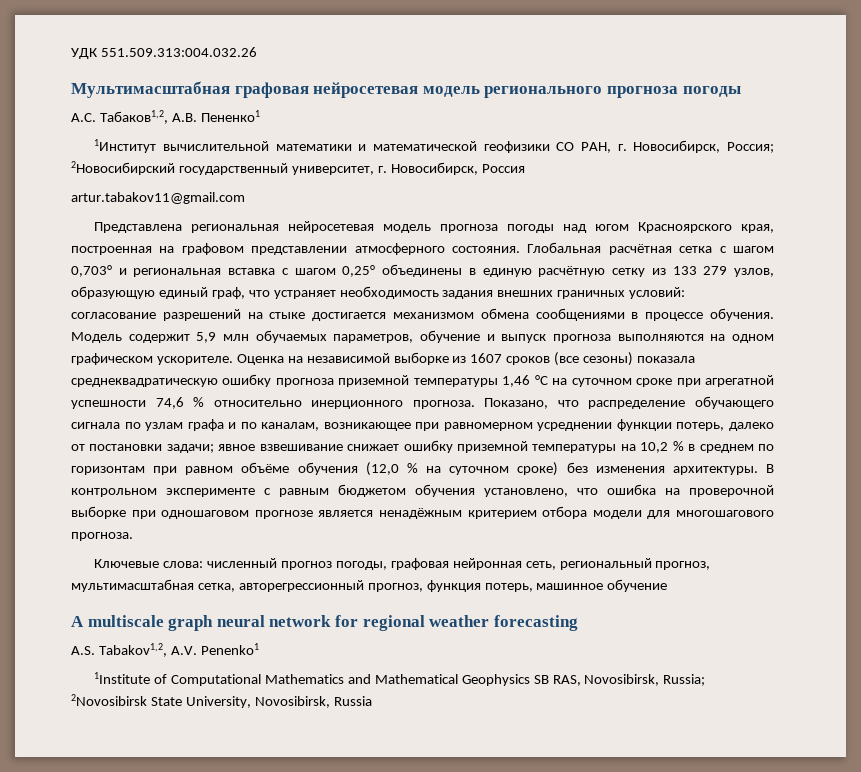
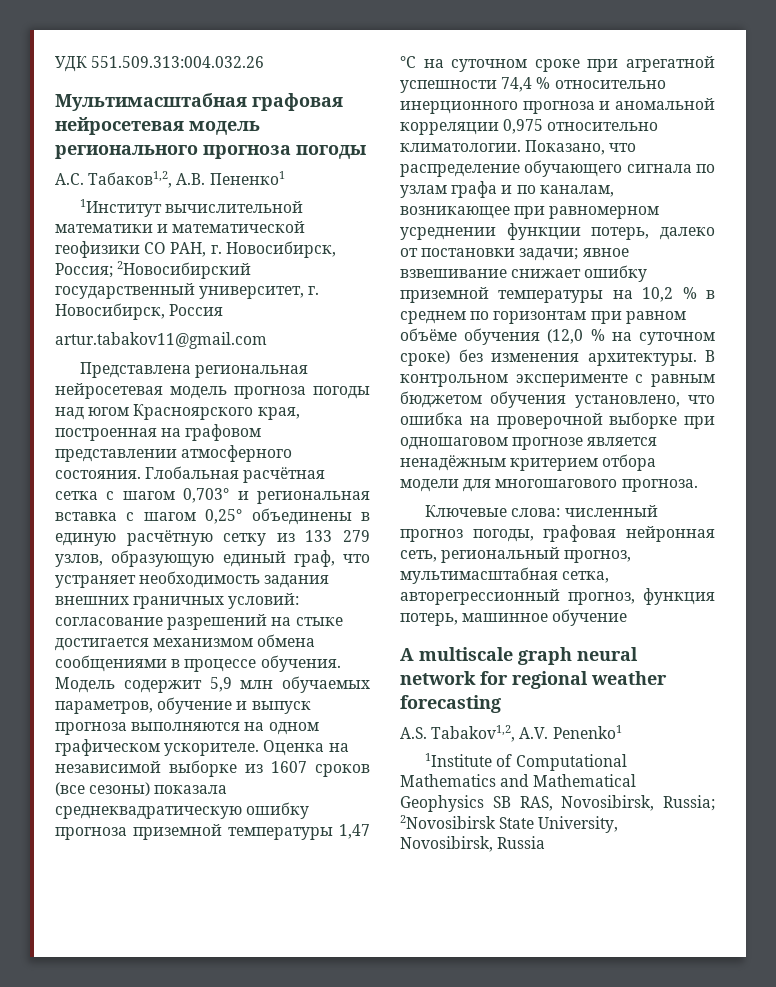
- Оценка на независимой выборке из 1607 сроков (все сезоны) показала среднеквадратическую ошибку прогноза приземной температуры 1,46 °C на суточном сроке при агрегатной успешности 74,6 % относительно инерционного прогноза.
+ Оценка на независимой выборке из 1607 сроков (все сезоны) показала среднеквадратическую ошибку прогноза приземной температуры 1,47 °C на суточном сроке при агрегатной успешности 74,4 % относительно инерционного прогноза и аномальной корреляции 0,975 относительно климатологии.

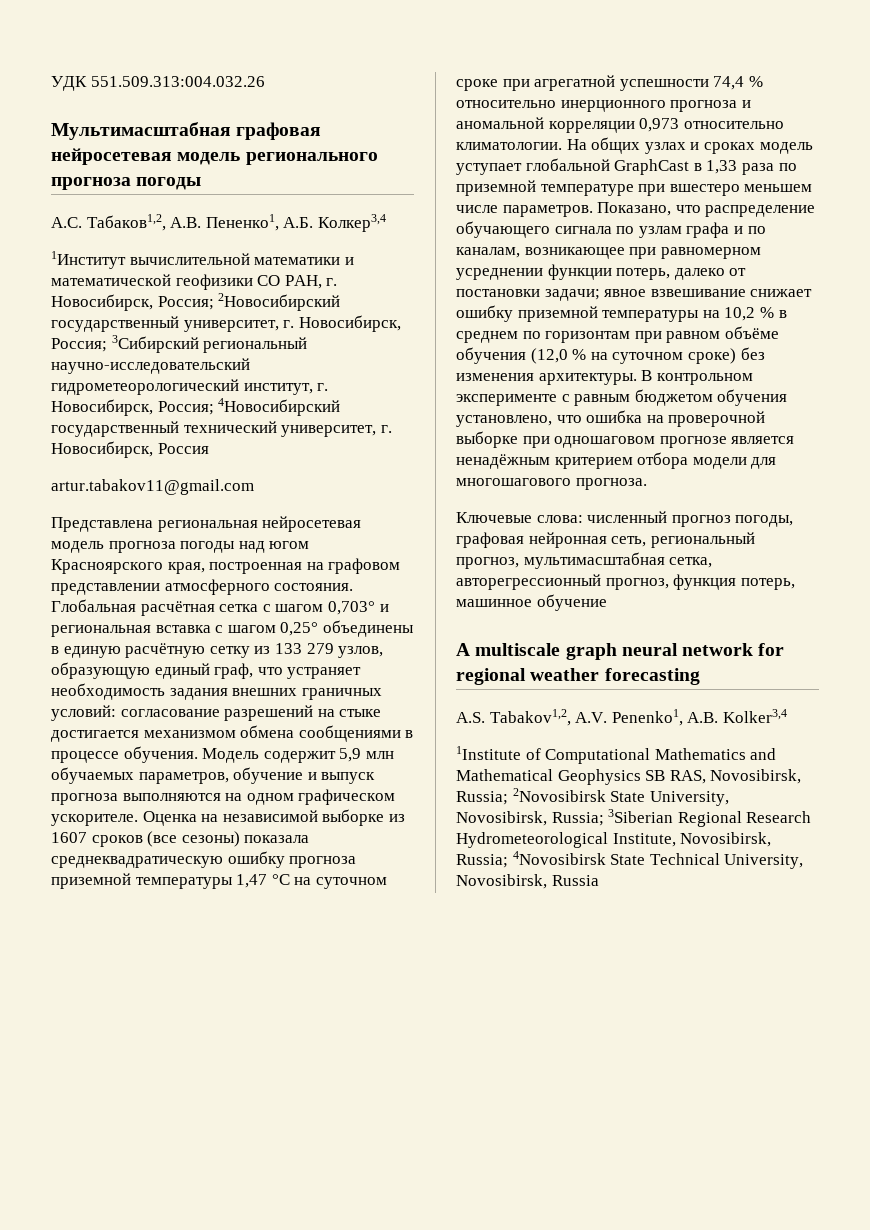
- А.С. Табаков1,2, А.В. Пененко1
+ А.С. Табаков1,2, А.В. Пененко1, А.Б. Колкер3,4
- 1Институт вычислительной математики и математической геофизики СО РАН, г. Новосибирск, Россия; 2Новосибирский государственный университет, г. Новосибирск, Россия
+ 1Институт вычислительной математики и математической геофизики СО РАН, г. Новосибирск, Россия; 2Новосибирский государственный университет, г. Новосибирск, Россия; 3Сибирский региональный научно-исследовательский гидрометеорологический институт, г. Новосибирск, Россия; 4Новосибирский государственный технический университет, г. Новосибирск, Россия
- Оценка на независимой выборке из 1607 сроков (все сезоны) показала среднеквадратическую ошибку прогноза приземной температуры 1,47 °C на суточном сроке при агрегатной успешности 74,4 % относительно инерционного прогноза и аномальной корреляции 0,975 относительно климатологии.
+ Оценка на независимой выборке из 1607 сроков (все сезоны) показала среднеквадратическую ошибку прогноза приземной температуры 1,47 °C на суточном сроке при агрегатной успешности 74,4 % относительно инерционного прогноза и аномальной корреляции 0,973 относительно климатологии.
+ На общих узлах и сроках модель уступает глобальной GraphCast в 1,33 раза по приземной температуре при вшестеро меньшем числе параметров.
- A.S. Tabakov1,2, A.V. Penenko1
+ A.S. Tabakov1,2, A.V. Penenko1, A.B. Kolker3,4
- 1Institute of Computational Mathematics and Mathematical Geophysics SB RAS, Novosibirsk, Russia; 2Novosibirsk State University, Novosibirsk, Russia
+ 1Institute of Computational Mathematics and Mathematical Geophysics SB RAS, Novosibirsk, Russia; 2Novosibirsk State University, Novosibirsk, Russia; 3Siberian Regional Research Hydrometeorological Institute, Novosibirsk, Russia; 4Novosibirsk State Technical University, Novosibirsk, Russia

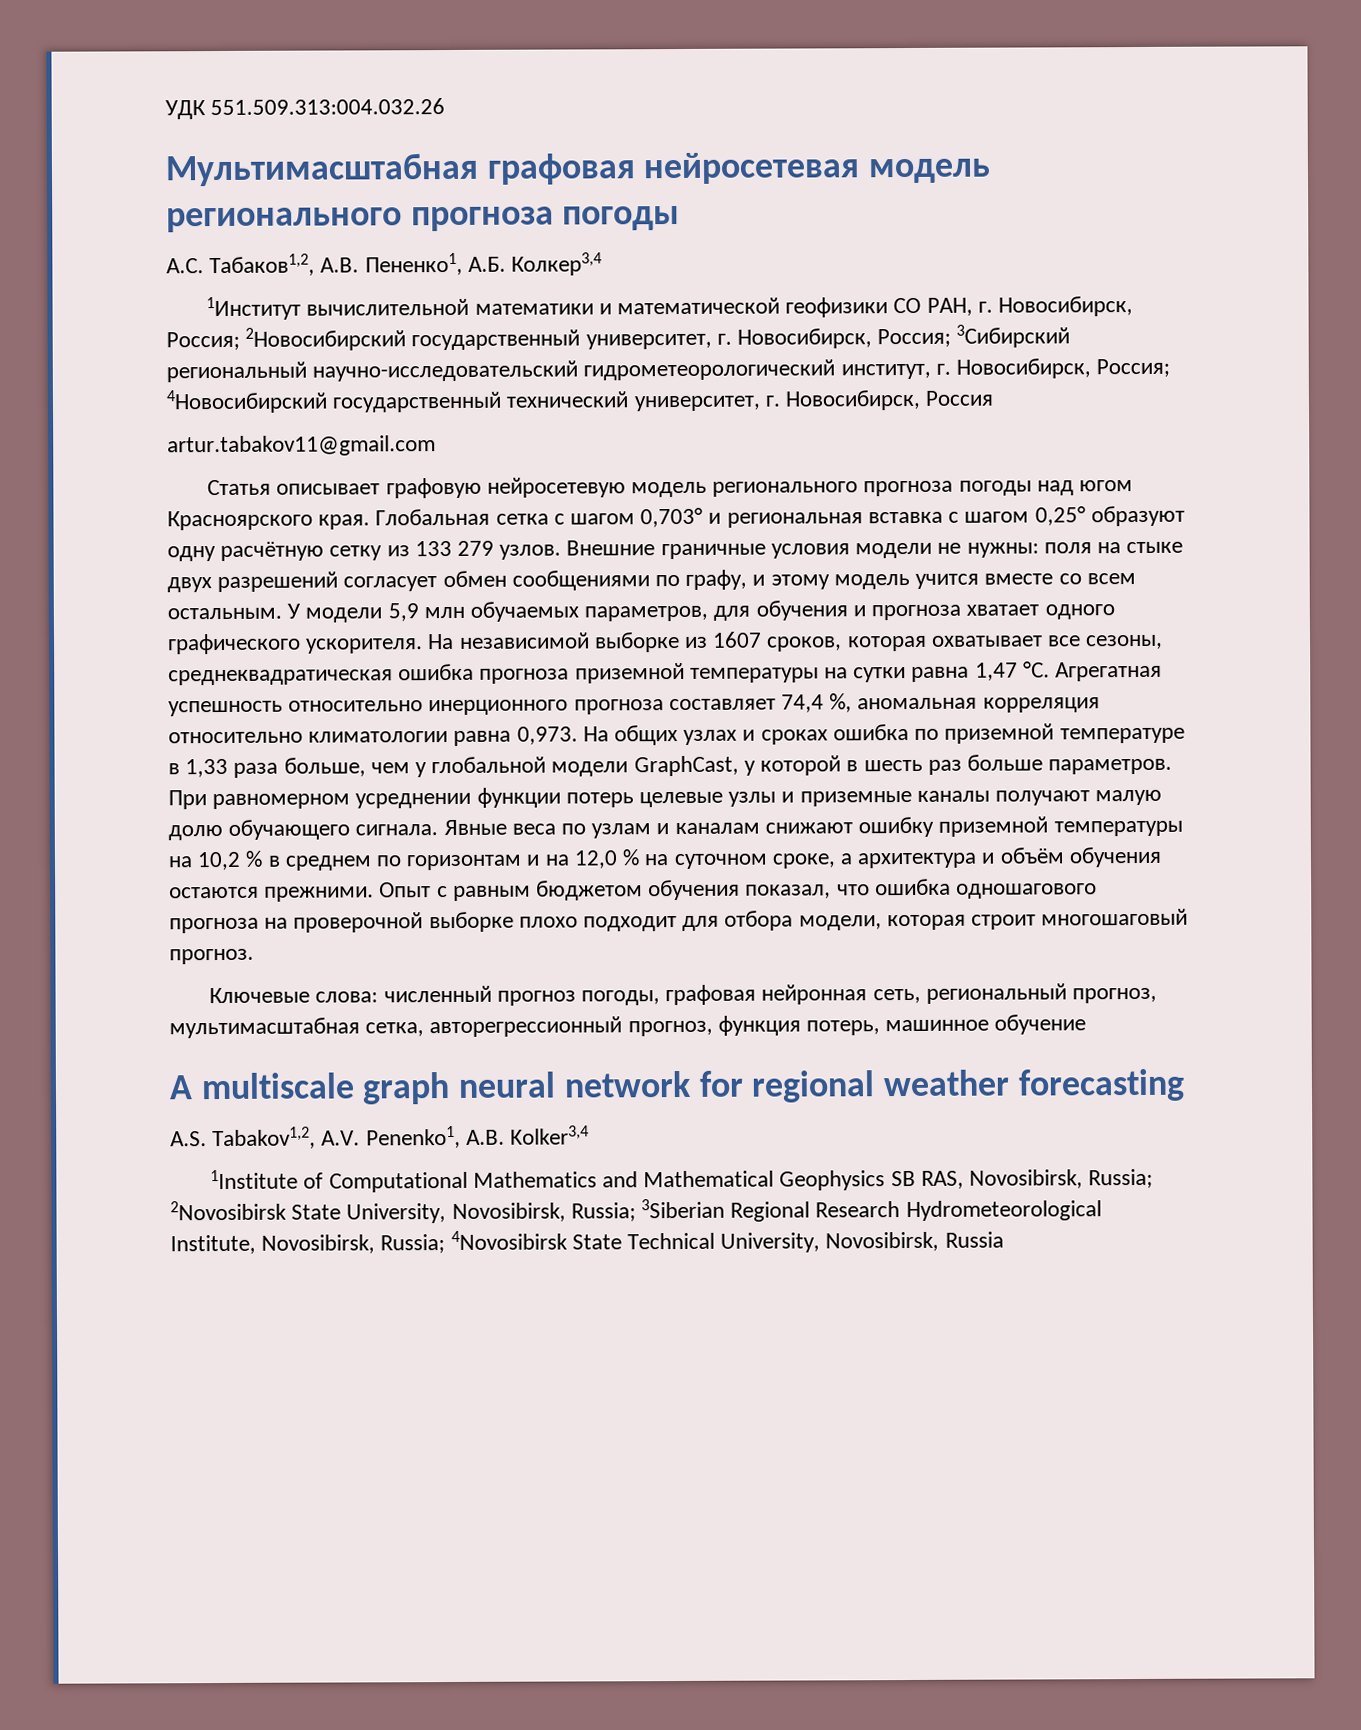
- Представлена региональная нейросетевая модель прогноза погоды над югом Красноярского края, построенная на графовом представлении атмосферного состояния. Глобальная расчётная сетка с шагом 0,703° и региональная вставка с шагом 0,25° объединены в единую расчётную сетку из 133 279 узлов, образующую единый граф, что устраняет необходимость задания внешних граничных условий: согласование разрешений на стыке достигается механизмом обмена сообщениями в процессе обучения. Модель содержит 5,9 млн обучаемых параметров, обучение и выпуск прогноза выполняются на одном графическом ускорителе. Оценка на независимой выборке из 1607 сроков (все сезоны) показала среднеквадратическую ошибку прогноза приземной температуры 1,47 °C на суточном сроке при агрегатной успешности 74,4 % относительно инерционного прогноза и аномальной корреляции 0,973 относительно климатологии.
+ Статья описывает графовую нейросетевую модель регионального прогноза погоды над югом Красноярского края. Глобальная сетка с шагом 0,703° и региональная вставка с шагом 0,25° образуют одну расчётную сетку из 133 279 узлов. Внешние граничные условия модели не нужны: поля на стыке двух разрешений согласует обмен сообщениями по графу, и этому модель учится вместе со всем остальным. У модели 5,9 млн обучаемых параметров, для обучения и прогноза хватает одного графического ускорителя. На независимой выборке из 1607 сроков, которая охватывает все сезоны, среднеквадратическая ошибка прогноза приземной температуры на сутки равна 1,47 °C. Агрегатная успешность относительно инерционного прогноза составляет 74,4 %, аномальная корреляция относительно климатологии равна 0,973.
- На общих узлах и сроках модель уступает глобальной GraphCast в 1,33 раза по приземной температуре при вшестеро меньшем числе параметров. Показано, что распределение обучающего сигнала по узлам графа и по каналам, возникающее при равномерном усреднении функции потерь, далеко от постановки задачи; явное взвешивание снижает ошибку приземной температуры на 10,2 % в среднем по горизонтам при равном объёме обучения (12,0 % на суточном сроке) без изменения архитектуры. В контрольном эксперименте с равным бюджетом обучения установлено, что ошибка на проверочной выборке при одношаговом прогнозе является ненадёжным критерием отбора модели для многошагового прогноза.
+ На общих узлах и сроках ошибка по приземной температуре в 1,33 раза больше, чем у глобальной модели GraphCast, у которой в шесть раз больше параметров. При равномерном усреднении функции потерь целевые узлы и приземные каналы получают малую долю обучающего сигнала. Явные веса по узлам и каналам снижают ошибку приземной температуры на 10,2 % в среднем по горизонтам и на 12,0 % на суточном сроке, а архитектура и объём обучения остаются прежними. Опыт с равным бюджетом обучения показал, что ошибка одношагового прогноза на проверочной выборке плохо подходит для отбора модели, которая строит многошаговый прогноз.

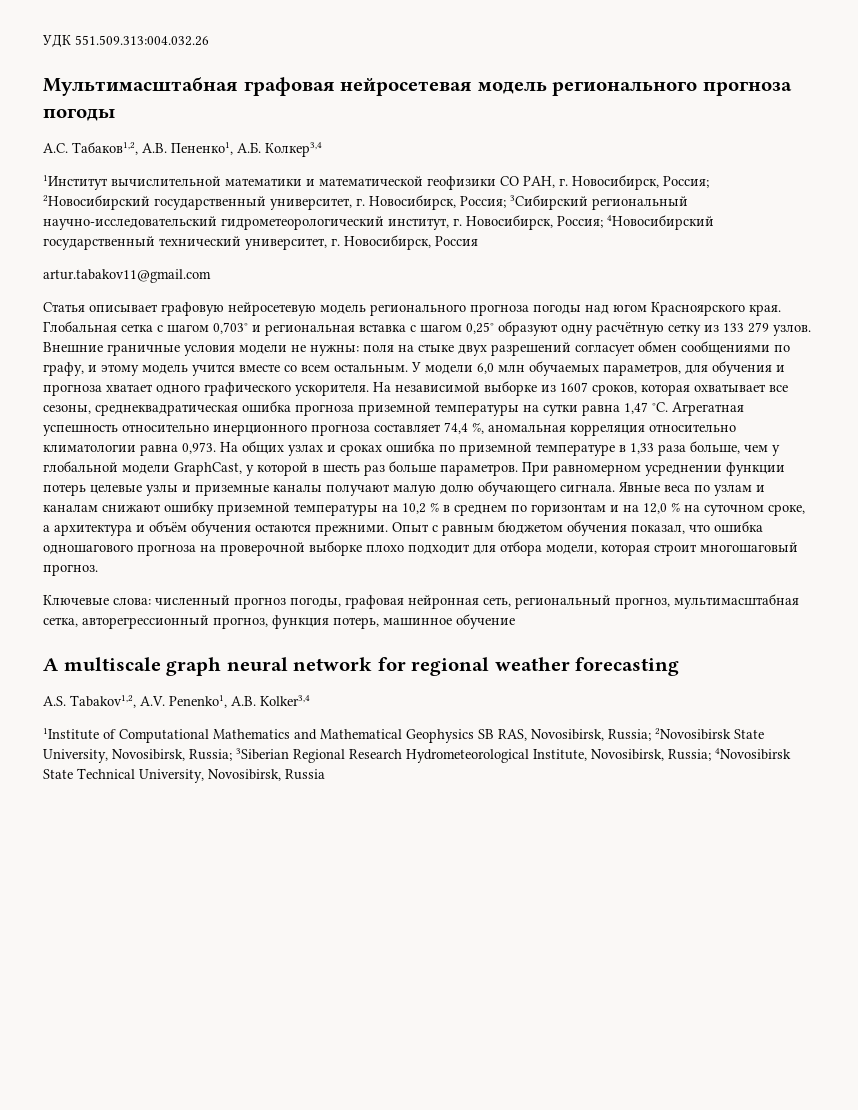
- У модели 5,9 млн обучаемых параметров, для обучения и прогноза хватает одного графического ускорителя.
+ У модели 6,0 млн обучаемых параметров, для обучения и прогноза хватает одного графического ускорителя.

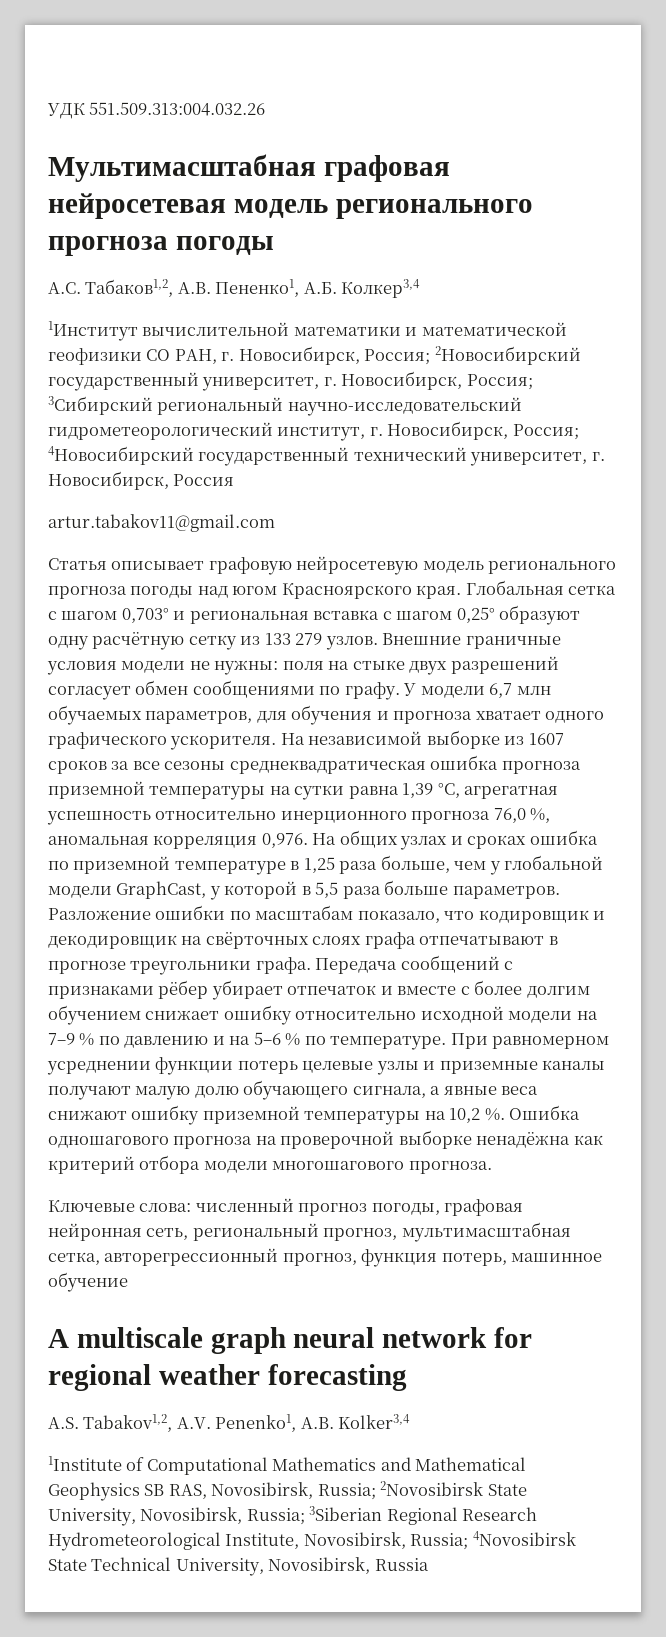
- Внешние граничные условия модели не нужны: поля на стыке двух разрешений согласует обмен сообщениями по графу, и этому модель учится вместе со всем остальным.
+ Внешние граничные условия модели не нужны: поля на стыке двух разрешений согласует обмен сообщениями по графу.
- У модели 6,0 млн обучаемых параметров, для обучения и прогноза хватает одного графического ускорителя.
+ У модели 6,7 млн обучаемых параметров, для обучения и прогноза хватает одного графического ускорителя.
- На независимой выборке из 1607 сроков, которая охватывает все сезоны, среднеквадратическая ошибка прогноза приземной температуры на сутки равна 1,47 °C. Агрегатная успешность относительно инерционного прогноза составляет 74,4 %, аномальная корреляция относительно климатологии равна 0,973.
+ На независимой выборке из 1607 сроков за все сезоны среднеквадратическая ошибка прогноза приземной температуры на сутки равна 1,39 °C, агрегатная успешность относительно инерционного прогноза 76,0 %, аномальная корреляция 0,976.
- На общих узлах и сроках ошибка по приземной температуре в 1,33 раза больше, чем у глобальной модели GraphCast, у которой в шесть раз больше параметров.
+ На общих узлах и сроках ошибка по приземной температуре в 1,25 раза больше, чем у глобальной модели GraphCast, у которой в 5,5 раза больше параметров. Разложение ошибки по масштабам показало, что кодировщик и декодировщик на свёрточных слоях графа отпечатывают в прогнозе треугольники графа. Передача сообщений с признаками рёбер убирает отпечаток и вместе с более долгим обучением снижает ошибку относительно исходной модели на 7–9 % по давлению и на 5–6 % по температуре.
- При равномерном усреднении функции потерь целевые узлы и приземные каналы получают малую долю обучающего сигнала. Явные веса по узлам и каналам снижают ошибку приземной температуры на 10,2 % в среднем по горизонтам и на 12,0 % на суточном сроке, а архитектура и объём обучения остаются прежними. Опыт с равным бюджетом обучения показал, что ошибка одношагового прогноза на проверочной выборке плохо подходит для отбора модели, которая строит многошаговый прогноз.
+ При равномерном усреднении функции потерь целевые узлы и приземные каналы получают малую долю обучающего сигнала, а явные веса снижают ошибку приземной температуры на 10,2 %. Ошибка одношагового прогноза на проверочной выборке ненадёжна как критерий отбора модели многошагового прогноза.

